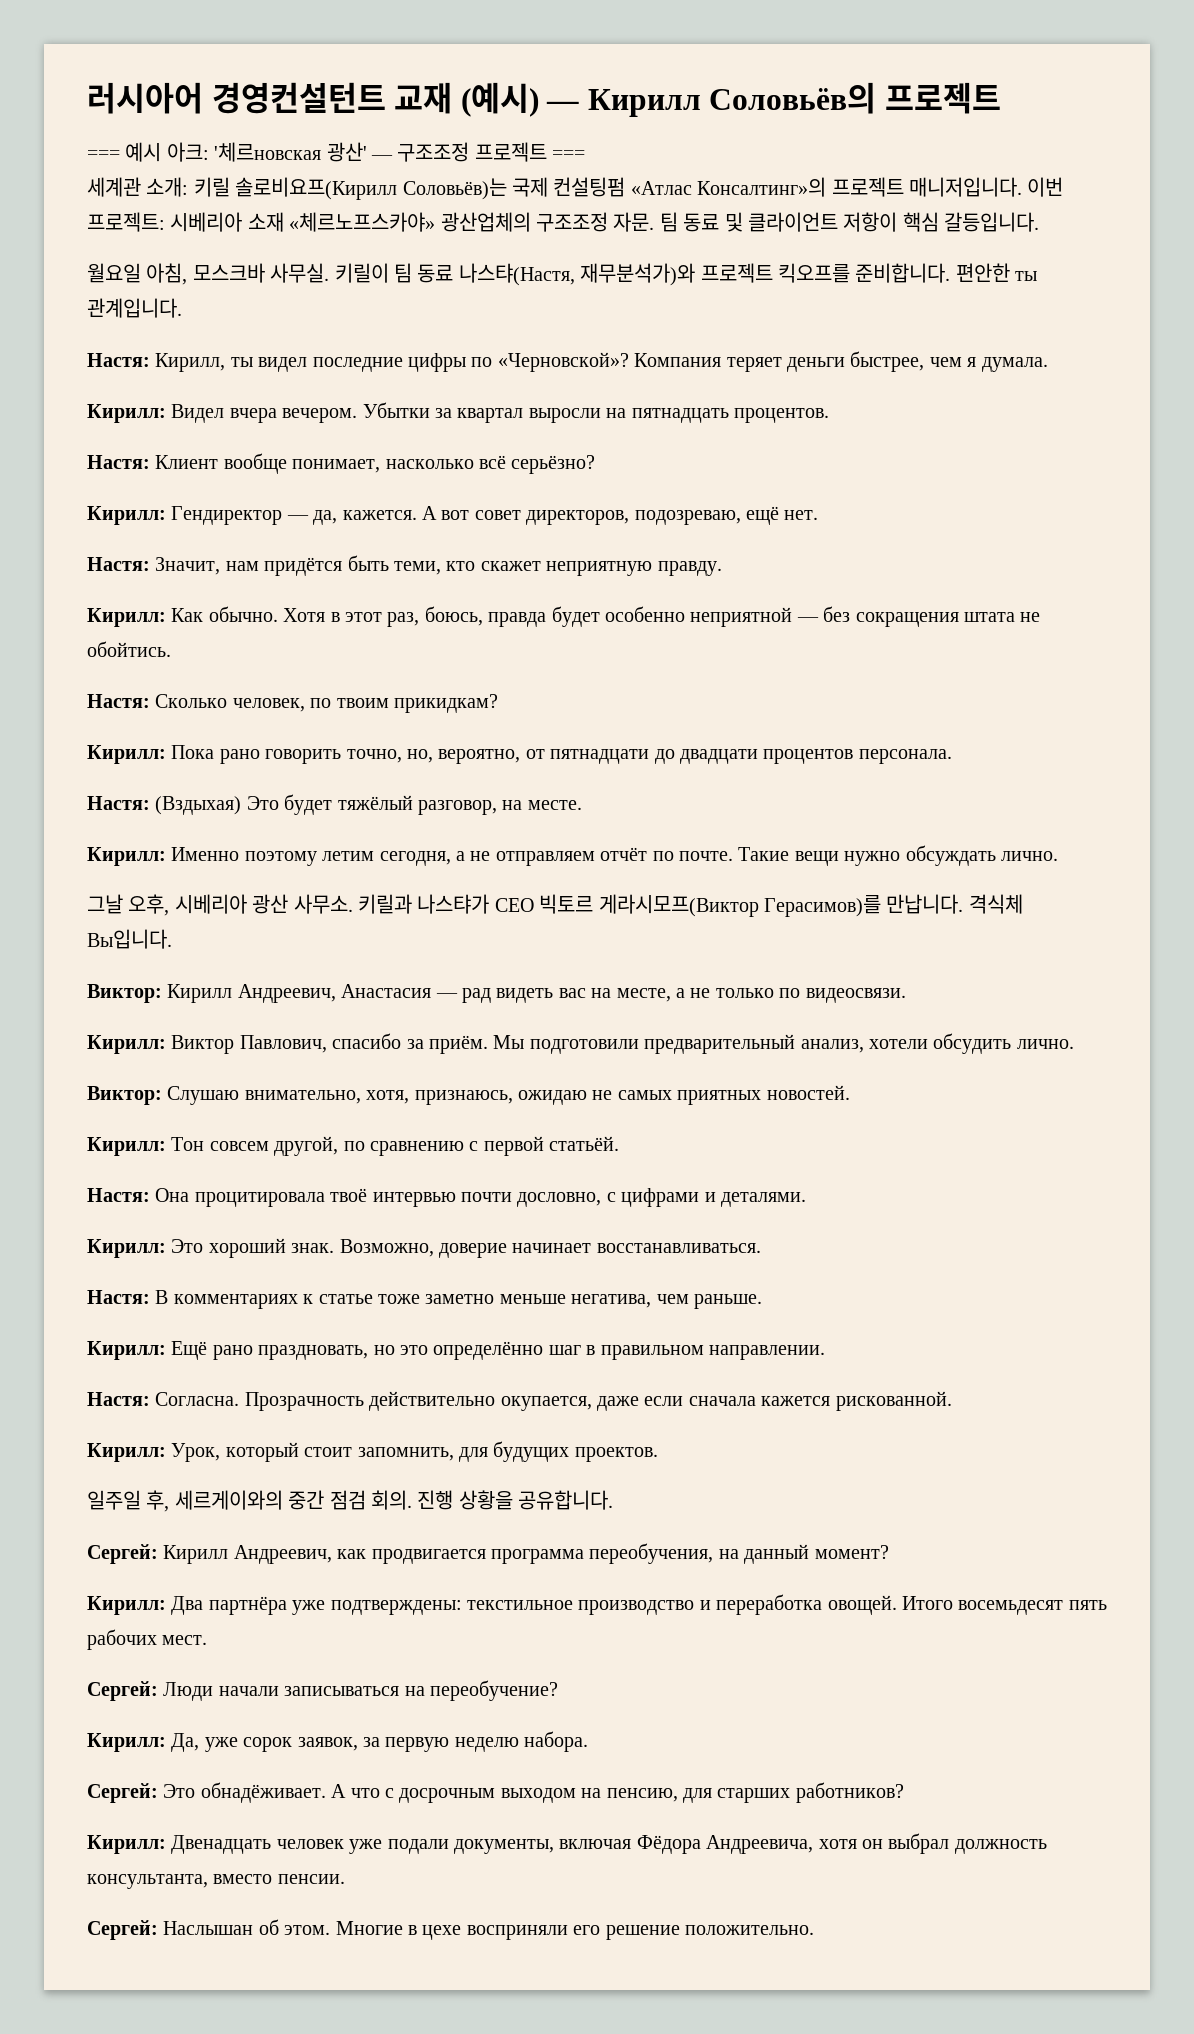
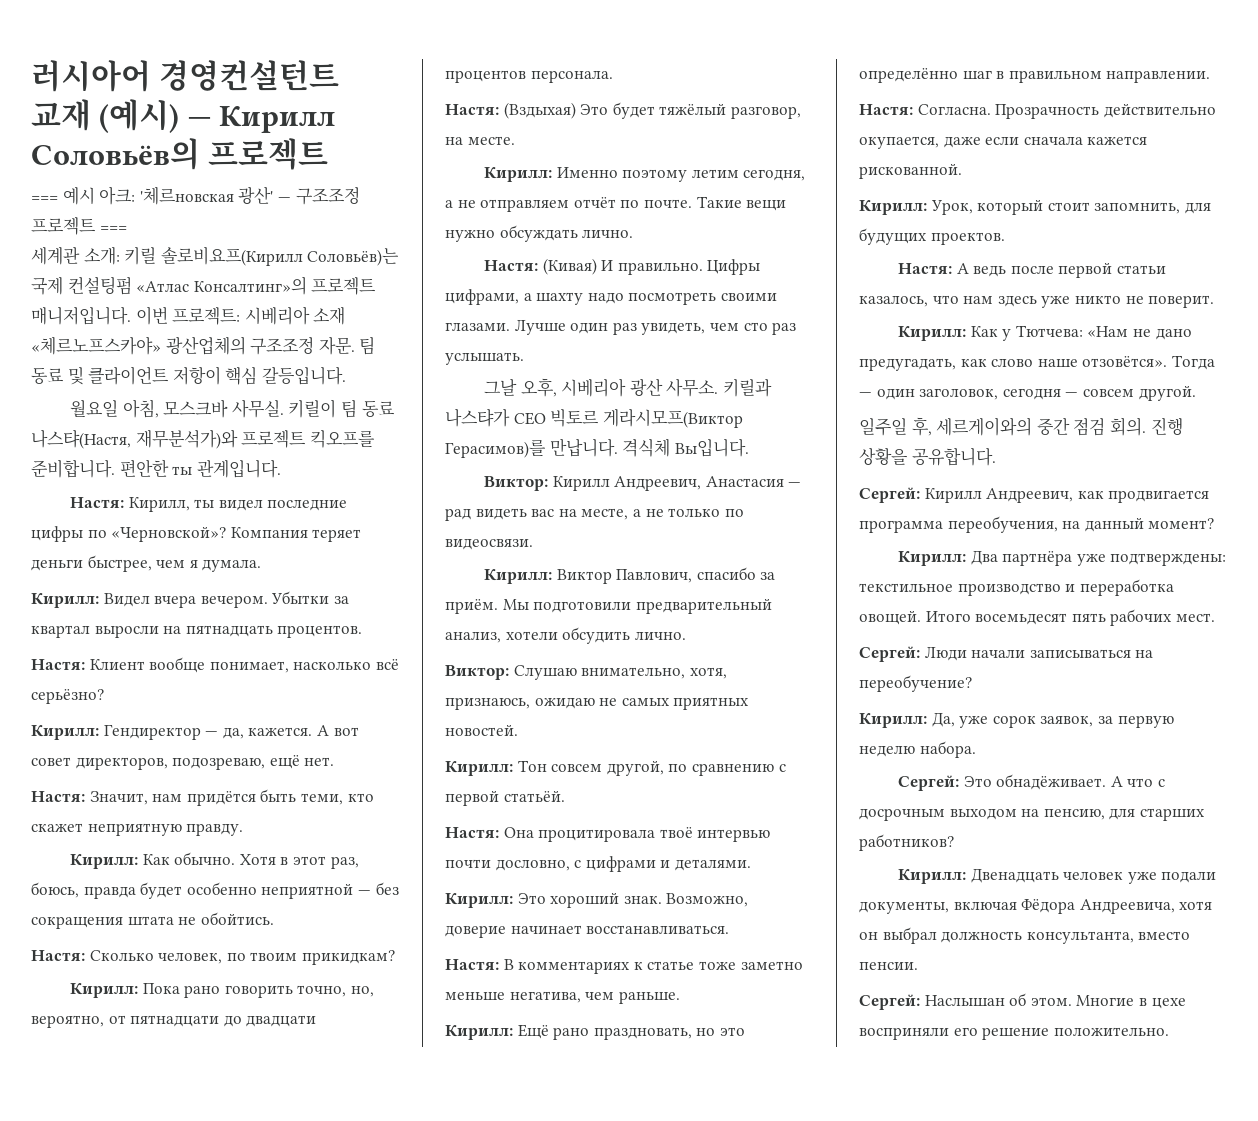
+ Настя: (Кивая) И правильно. Цифры цифрами, а шахту надо посмотреть своими глазами. Лучше один раз увидеть, чем сто раз услышать.
+ Настя: А ведь после первой статьи казалось, что нам здесь уже никто не поверит.
+ Кирилл: Как у Тютчева: «Нам не дано предугадать, как слово наше отзовётся». Тогда — один заголовок, сегодня — совсем другой.

